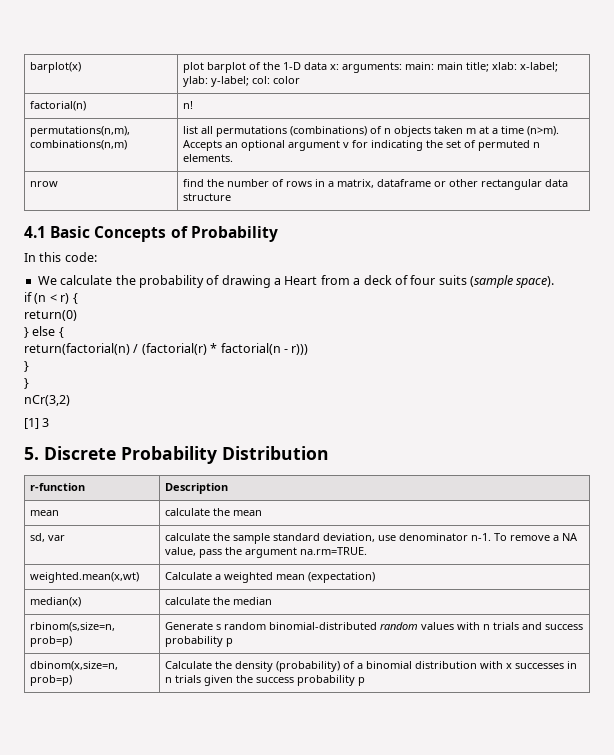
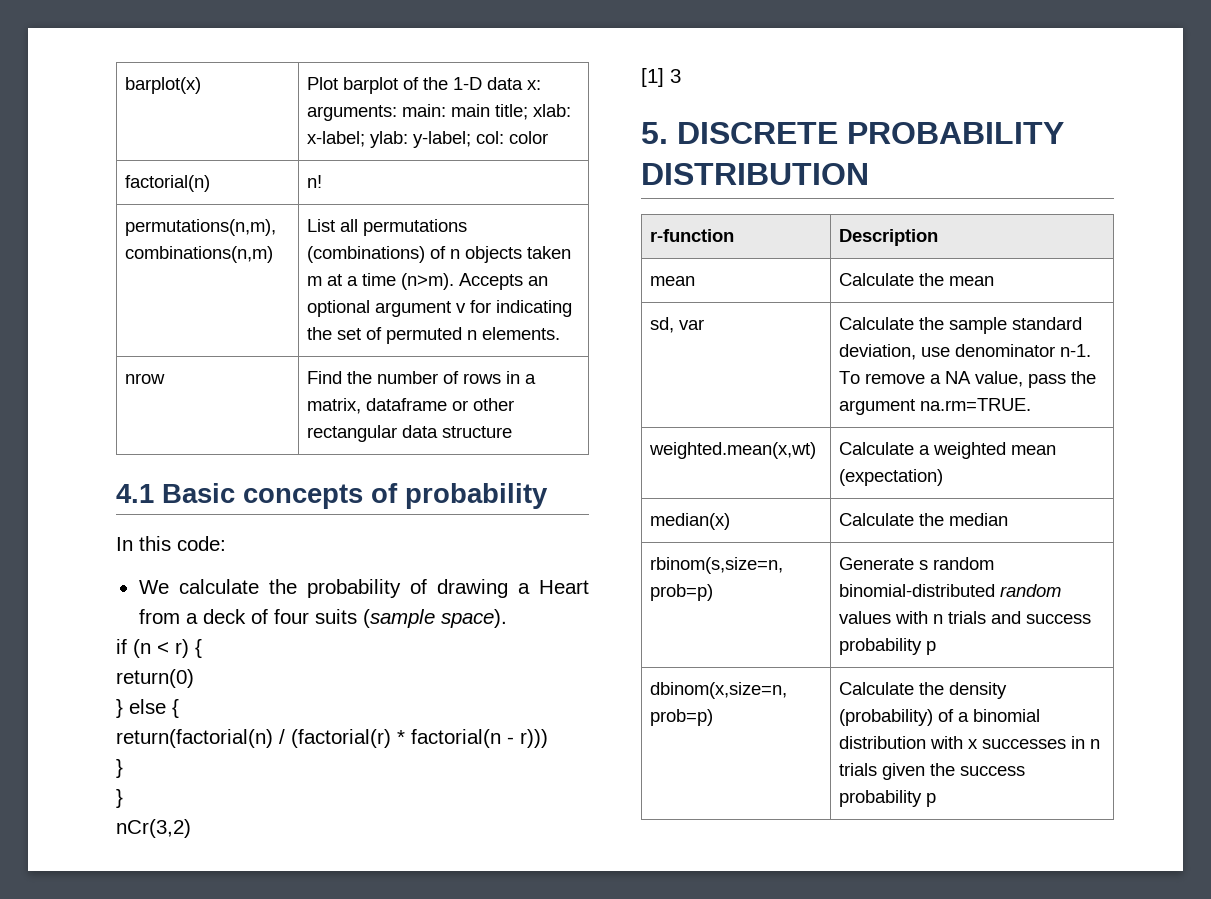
- barplot(x) | plot barplot of the 1-D data x: arguments: main: main title; xlab: x-label; ylab: y-label; col: color
+ barplot(x) | Plot barplot of the 1-D data x: arguments: main: main title; xlab: x-label; ylab: y-label; col: color
- permutations(n,m), combinations(n,m) | list all permutations (combinations) of n objects taken m at a time (n>m). Accepts an optional argument v for indicating the set of permuted n elements.
+ permutations(n,m), combinations(n,m) | List all permutations (combinations) of n objects taken m at a time (n>m). Accepts an optional argument v for indicating the set of permuted n elements.
- nrow | find the number of rows in a matrix, dataframe or other rectangular data structure
+ nrow | Find the number of rows in a matrix, dataframe or other rectangular data structure
- 4.1 Basic Concepts of Probability
+ 4.1 Basic concepts of probability
- 5. Discrete Probability Distribution
+ 5. DISCRETE PROBABILITY DISTRIBUTION
- mean | calculate the mean
+ mean | Calculate the mean
- sd, var | calculate the sample standard deviation, use denominator n-1. To remove a NA value, pass the argument na.rm=TRUE.
+ sd, var | Calculate the sample standard deviation, use denominator n-1. To remove a NA value, pass the argument na.rm=TRUE.
- median(x) | calculate the median
+ median(x) | Calculate the median

